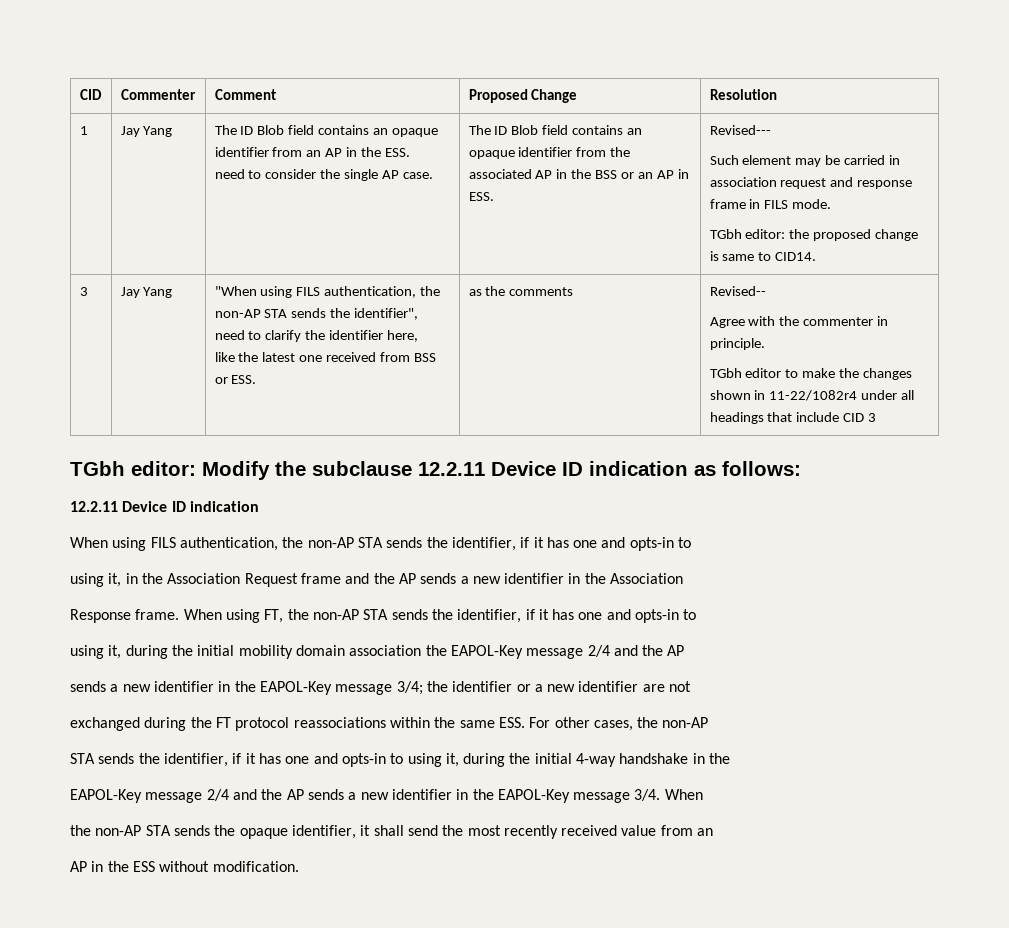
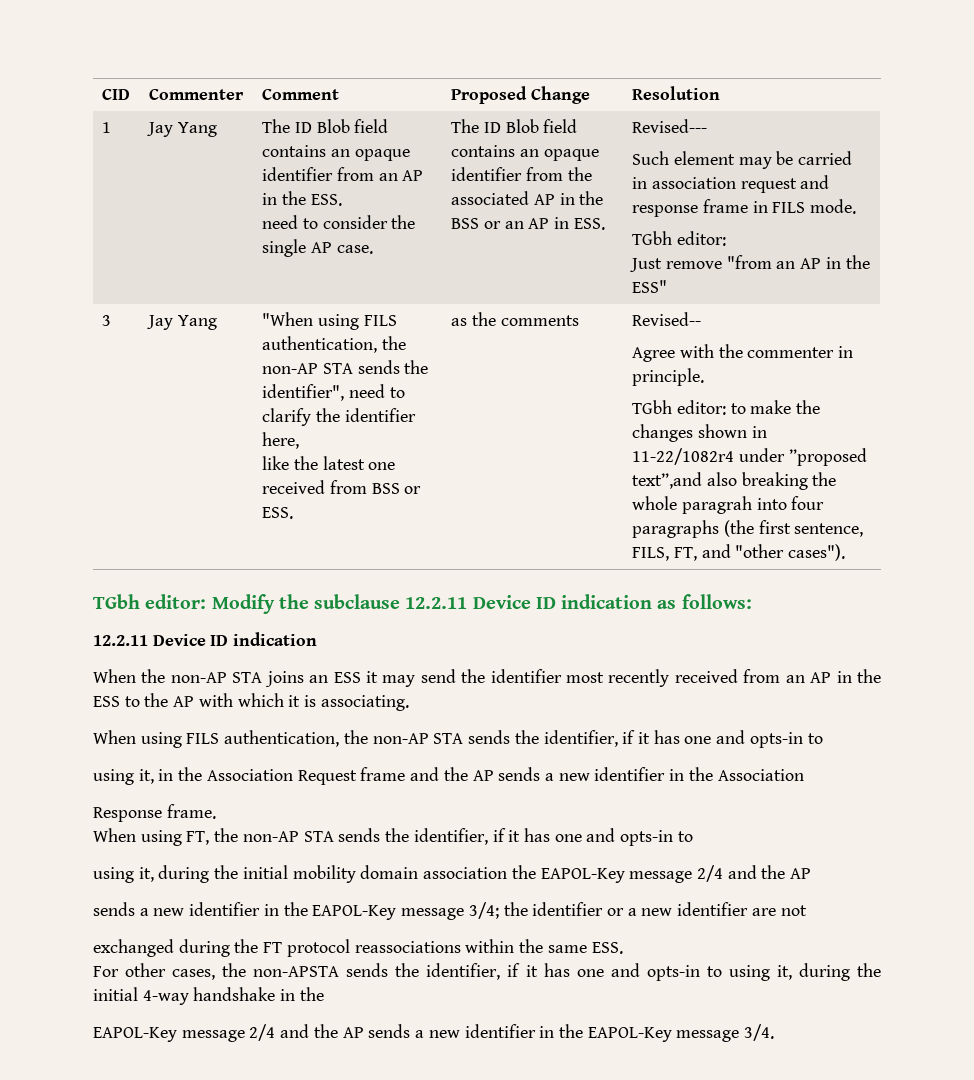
  Such element may be carried in association request and response frame in FILS mode.
- TGbh editor: the proposed change is same to CID14.
+ TGbh editor:
+ Just remove "from an AP in the ESS"
- TGbh editor to make the changes shown in 11-22/1082r4 under all headings that include CID 3
+ TGbh editor: to make the changes shown in 11-22/1082r4 under ”proposed text”,and also breaking the whole paragrah into four paragraphs (the first sentence, FILS, FT, and "other cases").
+ When the non-AP STA joins an ESS it may send the identifier most recently received from an AP in the ESS to the AP with which it is associating.
- Response frame. When using FT, the non-AP STA sends the identifier, if it has one and opts-in to
+ Response frame.
+ When using FT, the non-AP STA sends the identifier, if it has one and opts-in to
- exchanged during the FT protocol reassociations within the same ESS. For other cases, the non-AP
- STA sends the identifier, if it has one and opts-in to using it, during the initial 4-way handshake in the
+ exchanged during the FT protocol reassociations within the same ESS.
+ For other cases, the non-APSTA sends the identifier, if it has one and opts-in to using it, during the initial 4-way handshake in the
- EAPOL-Key message 2/4 and the AP sends a new identifier in the EAPOL-Key message 3/4. When
- the non-AP STA sends the opaque identifier, it shall send the most recently received value from an
- AP in the ESS without modification.
+ EAPOL-Key message 2/4 and the AP sends a new identifier in the EAPOL-Key message 3/4.

